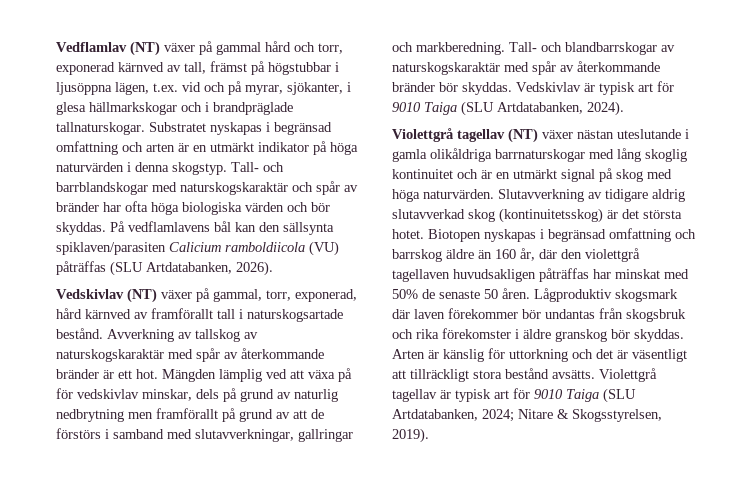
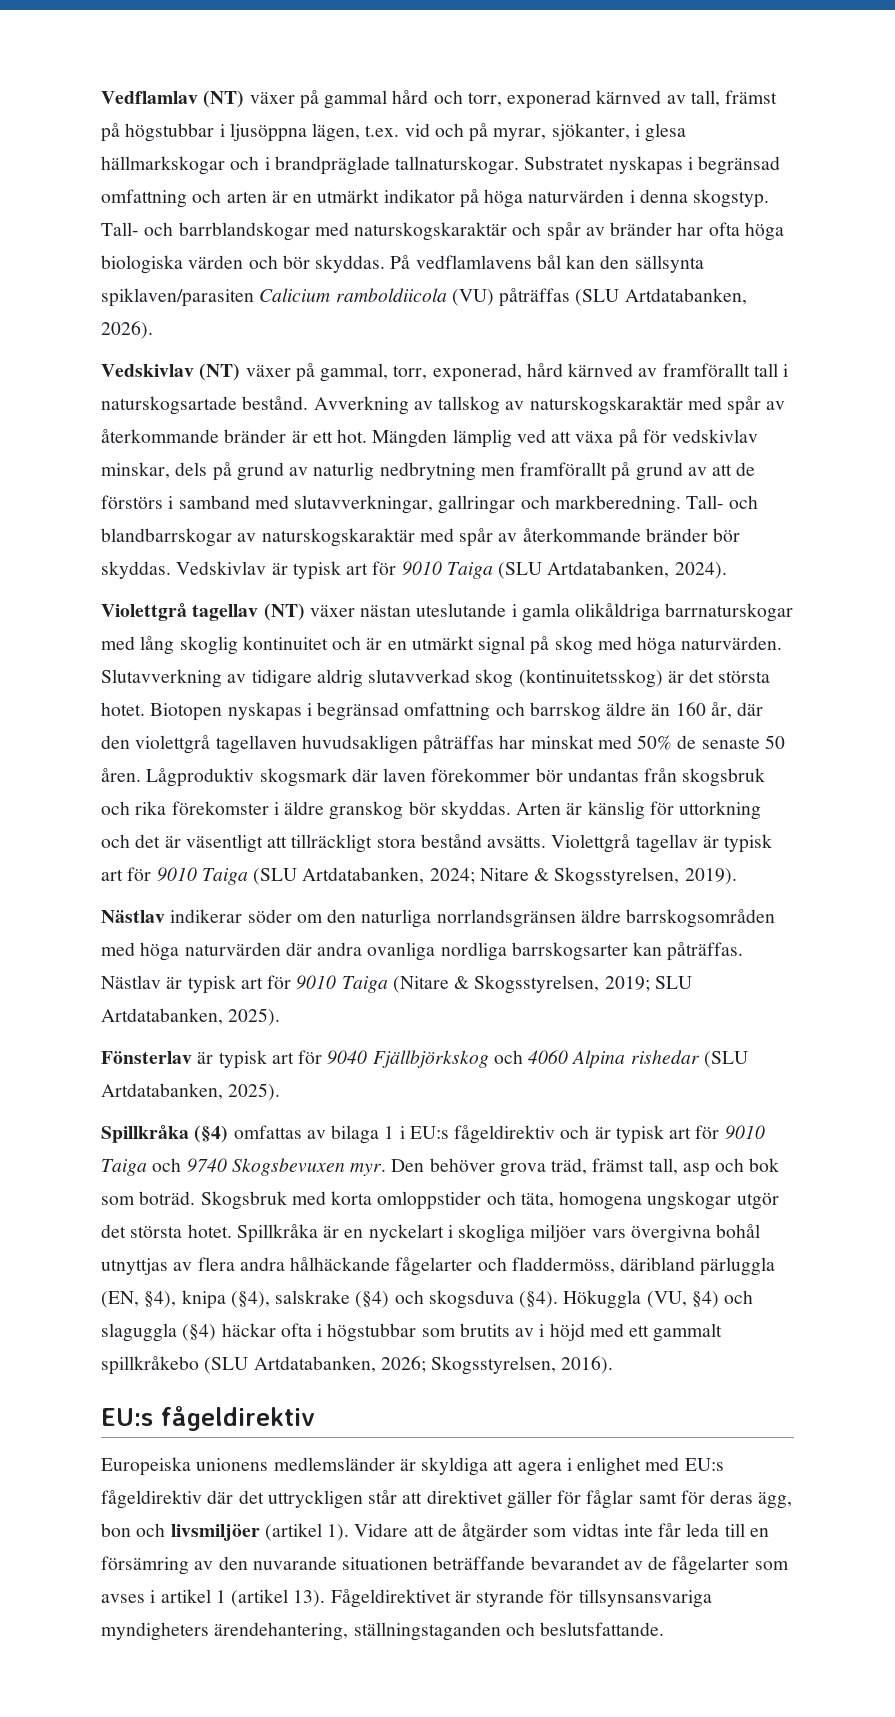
+ Nästlav indikerar söder om den naturliga norrlandsgränsen äldre barrskogsområden med höga naturvärden där andra ovanliga nordliga barrskogsarter kan påträffas. Nästlav är typisk art för 9010 Taiga (Nitare & Skogsstyrelsen, 2019; SLU Artdatabanken, 2025).
+ Fönsterlav är typisk art för 9040 Fjällbjörkskog och 4060 Alpina rishedar (SLU Artdatabanken, 2025).
+ Spillkråka (§4) omfattas av bilaga 1 i EU:s fågeldirektiv och är typisk art för 9010 Taiga och 9740 Skogsbevuxen myr. Den behöver grova träd, främst tall, asp och bok som boträd. Skogsbruk med korta omloppstider och täta, homogena ungskogar utgör det största hotet. Spillkråka är en nyckelart i skogliga miljöer vars övergivna bohål utnyttjas av flera andra hålhäckande fågelarter och fladdermöss, däribland pärluggla (EN, §4), knipa (§4), salskrake (§4) och skogsduva (§4). Hökuggla (VU, §4) och slaguggla (§4) häckar ofta i högstubbar som brutits av i höjd med ett gammalt spillkråkebo (SLU Artdatabanken, 2026; Skogsstyrelsen, 2016).
+ EU:s fågeldirektiv
+ Europeiska unionens medlemsländer är skyldiga att agera i enlighet med EU:s fågeldirektiv där det uttryckligen står att direktivet gäller för fåglar samt för deras ägg, bon och livsmiljöer (artikel 1). Vidare att de åtgärder som vidtas inte får leda till en försämring av den nuvarande situationen beträffande bevarandet av de fågelarter som avses i artikel 1 (artikel 13). Fågeldirektivet är styrande för tillsynsansvariga myndigheters ärendehantering, ställningstaganden och beslutsfattande.

